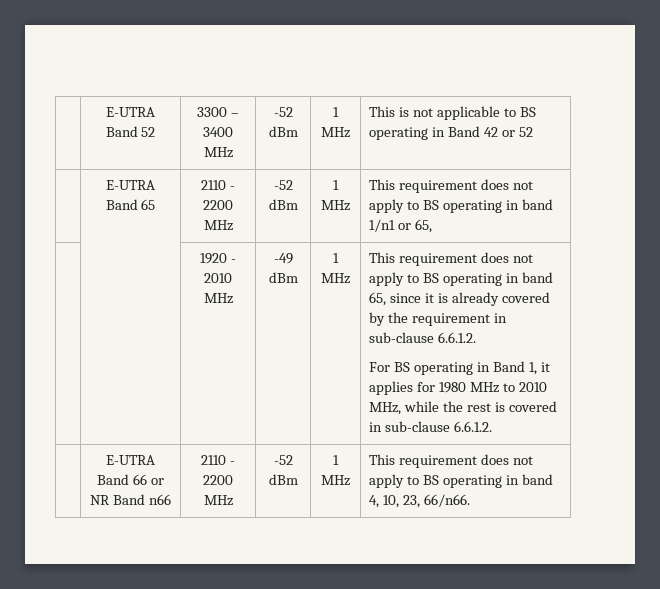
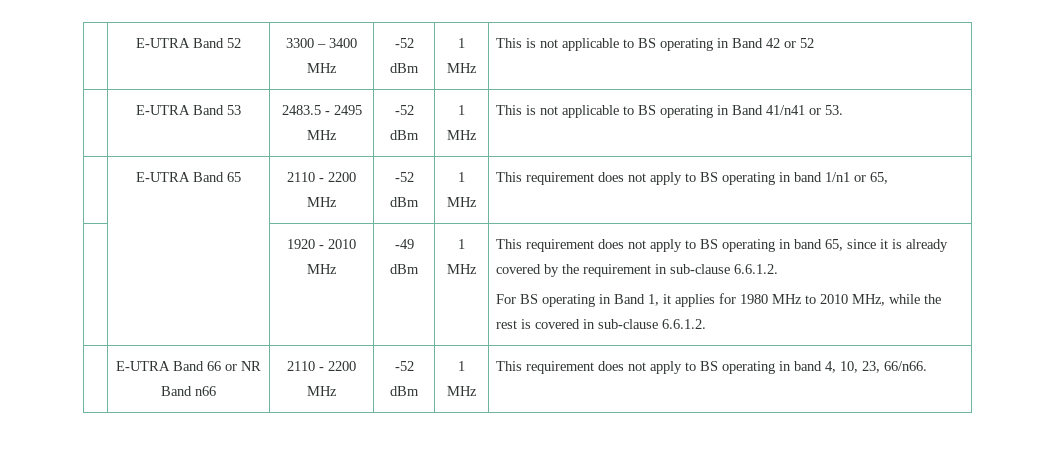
+ | E-UTRA Band 53 | 2483.5 - 2495 MHz | -52 dBm | 1 MHz | This is not applicable to BS operating in Band 41/n41 or 53.

